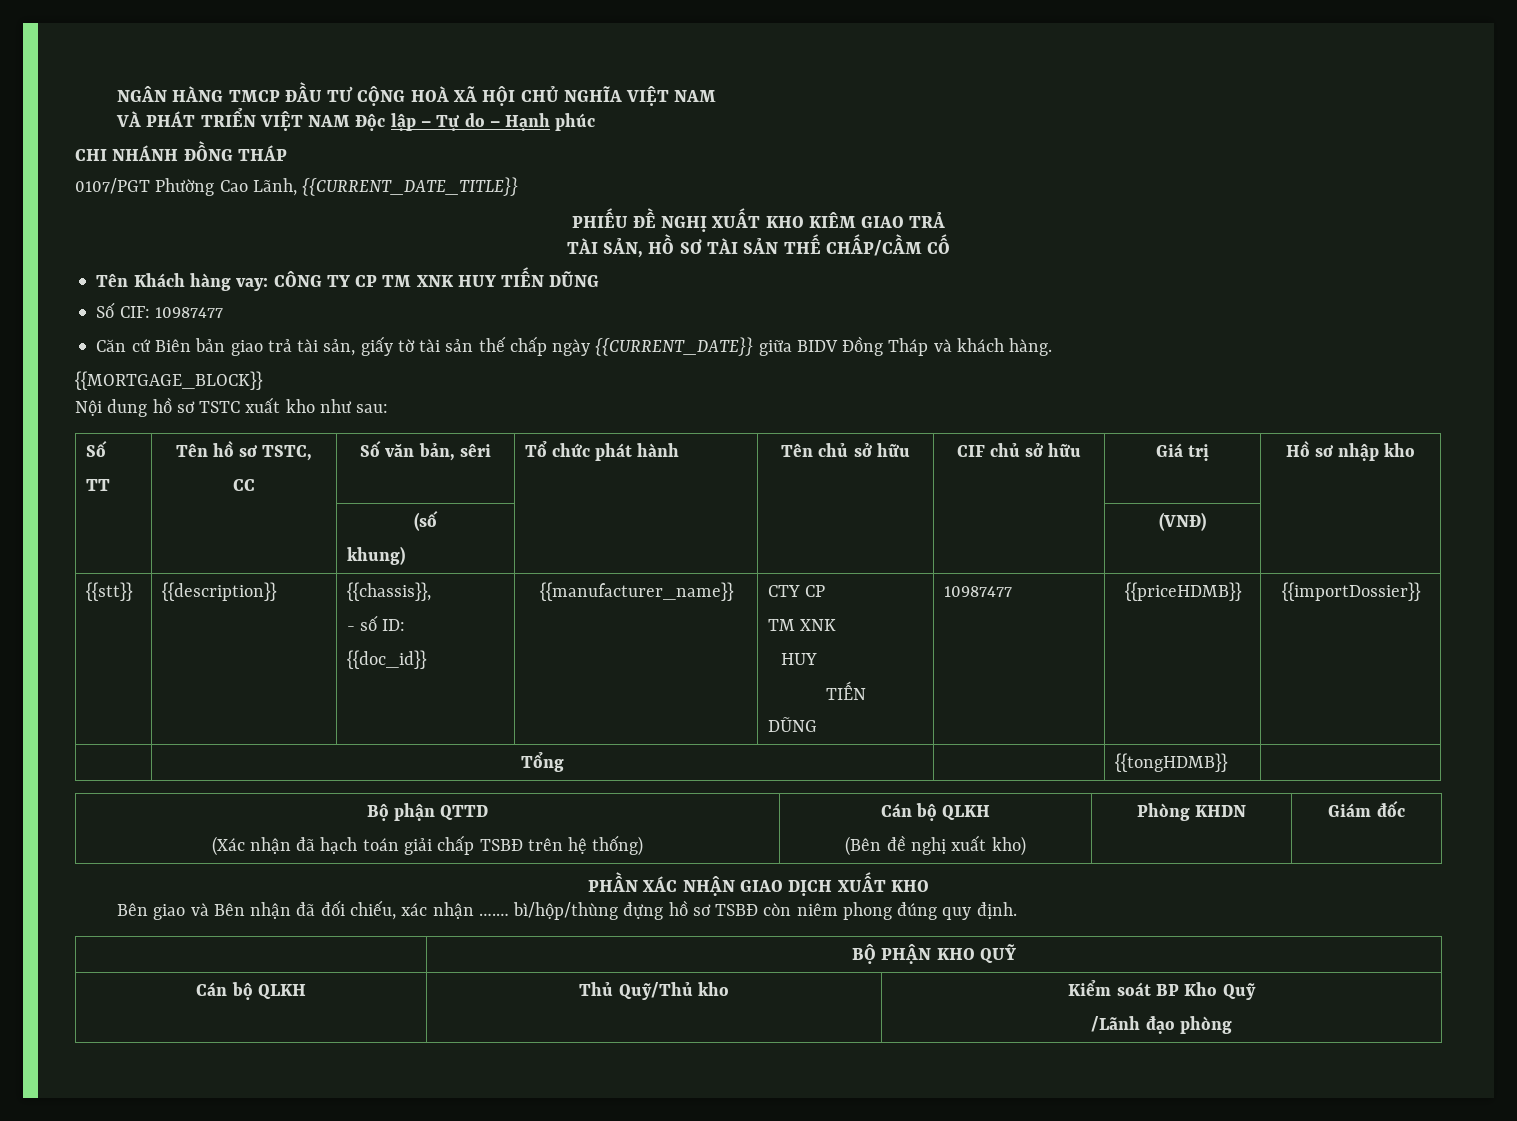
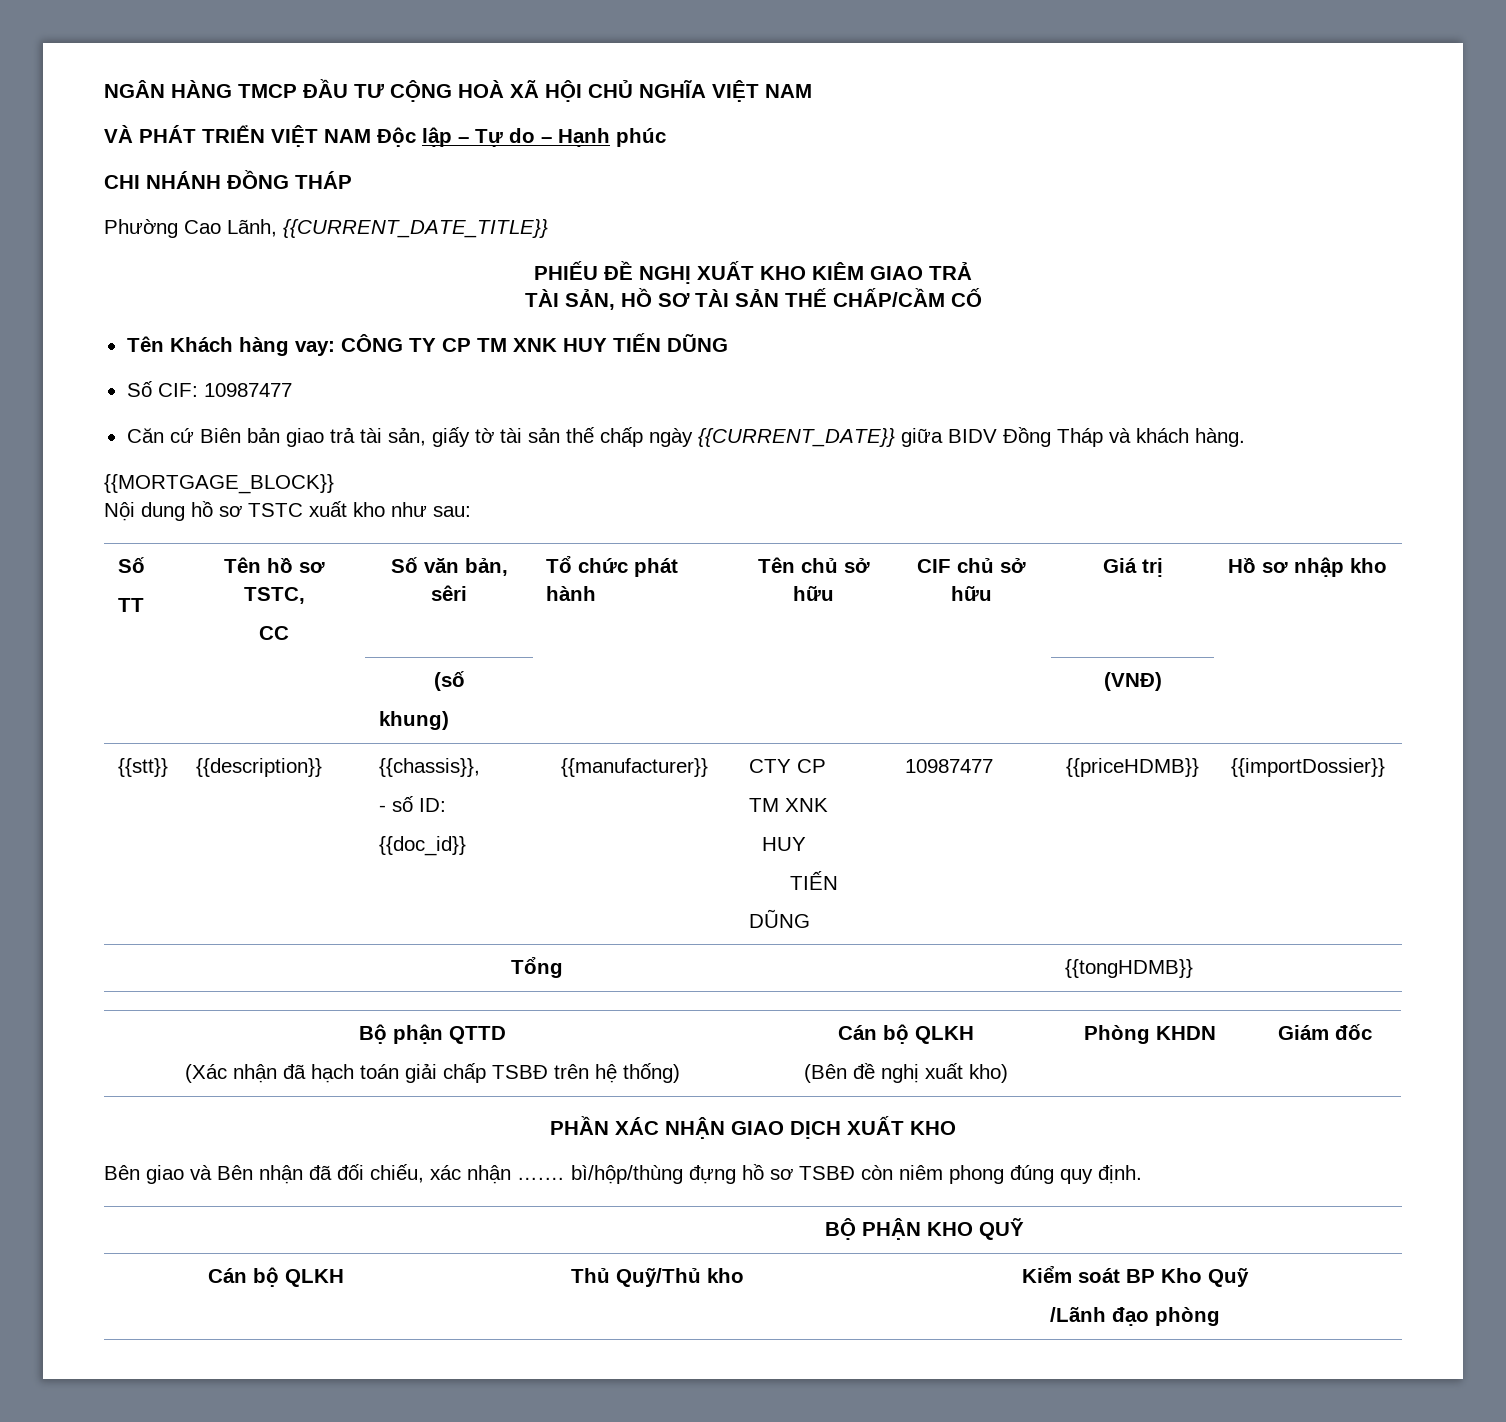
- 0107/PGT Phường Cao Lãnh, {{CURRENT_DATE_TITLE}}
+ Phường Cao Lãnh, {{CURRENT_DATE_TITLE}}
  {{stt}} | {{description}} | {{chassis}},
  - số ID:
- {{doc_id}} | {{manufacturer_name}} | CTY CP
+ {{doc_id}} | {{manufacturer}} | CTY CP

